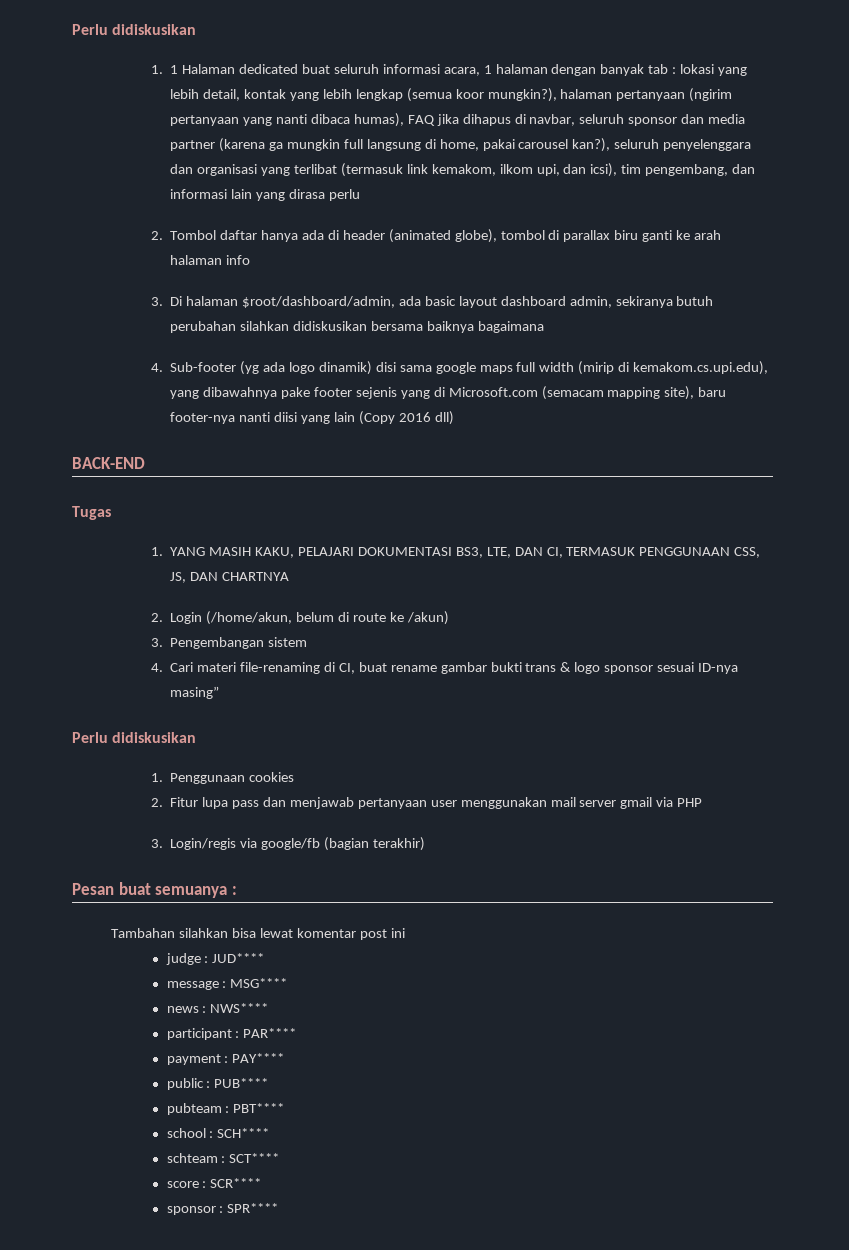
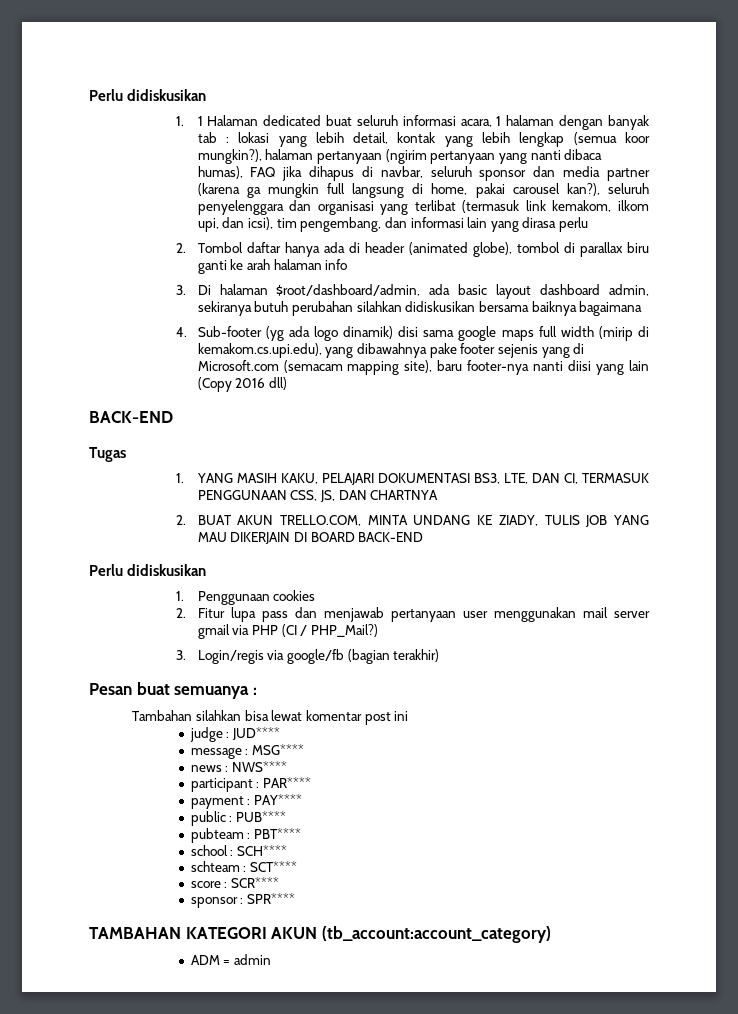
- 2. Login (/home/akun, belum di route ke /akun)
- 3. Pengembangan sistem
- 4. Cari materi file-renaming di CI, buat rename gambar bukti trans & logo sponsor sesuai ID-nya masing”
+ 2. BUAT AKUN TRELLO.COM, MINTA UNDANG KE ZIADY, TULIS JOB YANG MAU DIKERJAIN DI BOARD BACK-END
- 2. Fitur lupa pass dan menjawab pertanyaan user menggunakan mail server gmail via PHP
+ 2. Fitur lupa pass dan menjawab pertanyaan user menggunakan mail server gmail via PHP (CI / PHP_Mail?)
+ TAMBAHAN KATEGORI AKUN (tb_account:account_category)
+ ADM = admin

